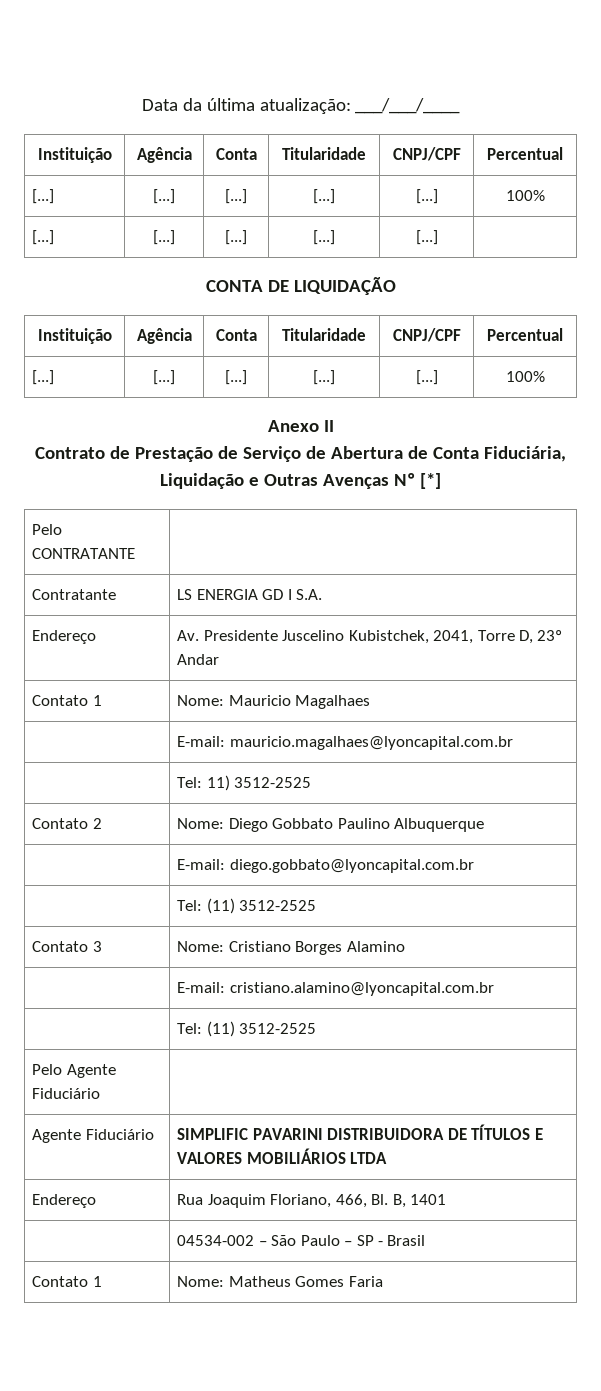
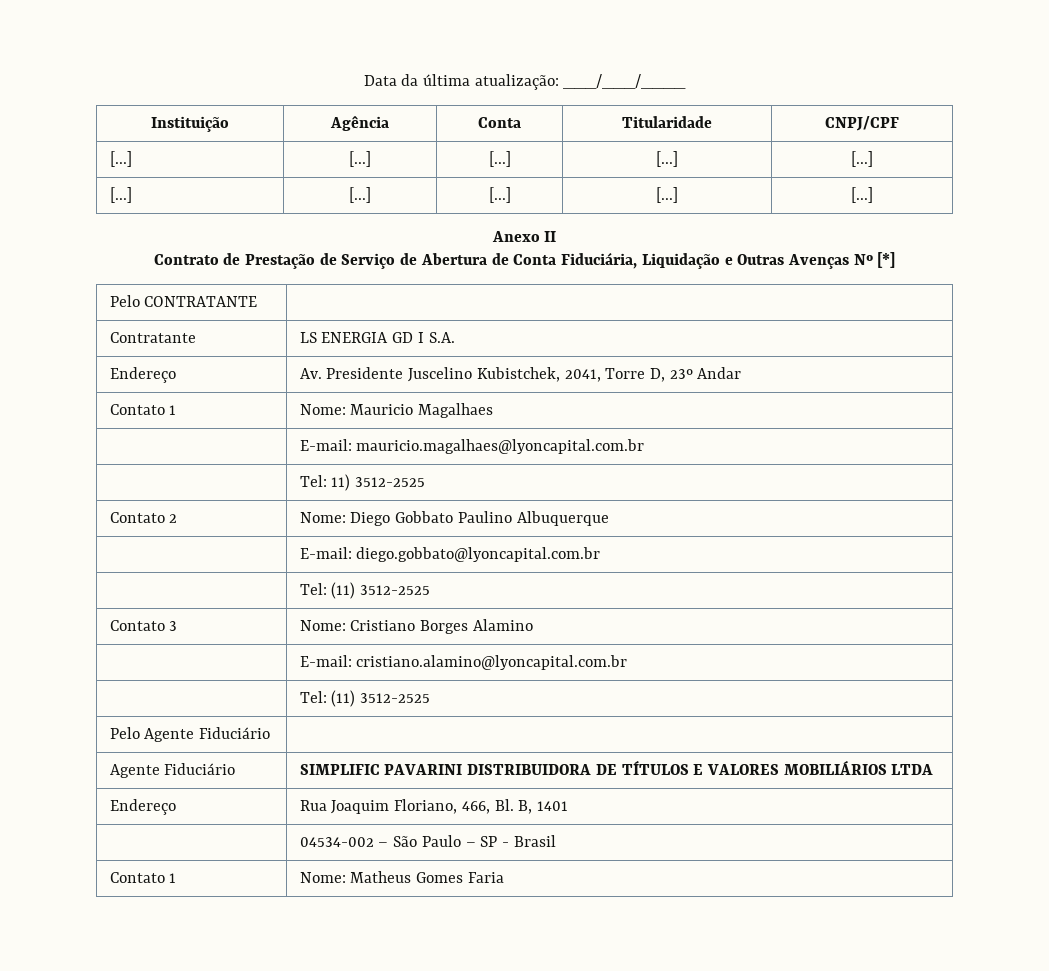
  Data da última atualização: ___/___/____
- Instituição | Agência | Conta | Titularidade | CNPJ/CPF | Percentual
- [...] | [...] | [...] | [...] | [...] | 100%
- [...] | [...] | [...] | [...] | [...] |
- CONTA DE LIQUIDAÇÃO
- Instituição | Agência | Conta | Titularidade | CNPJ/CPF | Percentual
- [...] | [...] | [...] | [...] | [...] | 100%
+ Instituição | Agência | Conta | Titularidade | CNPJ/CPF
+ [...] | [...] | [...] | [...] | [...]
+ [...] | [...] | [...] | [...] | [...]

